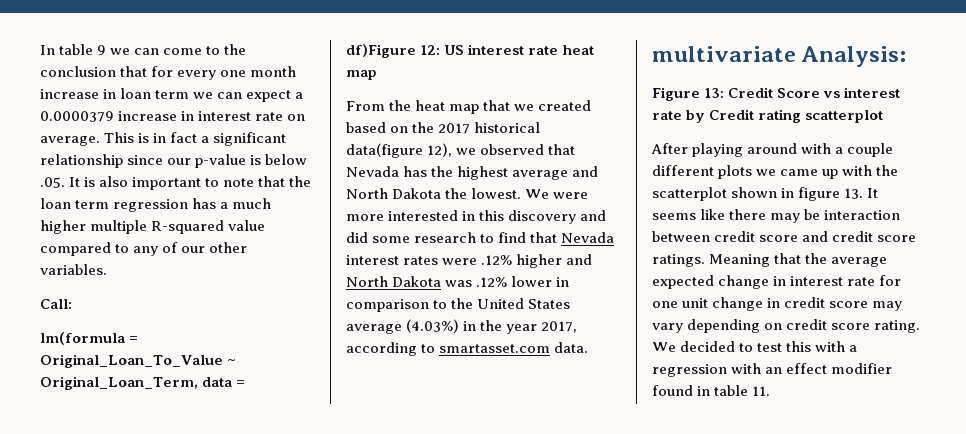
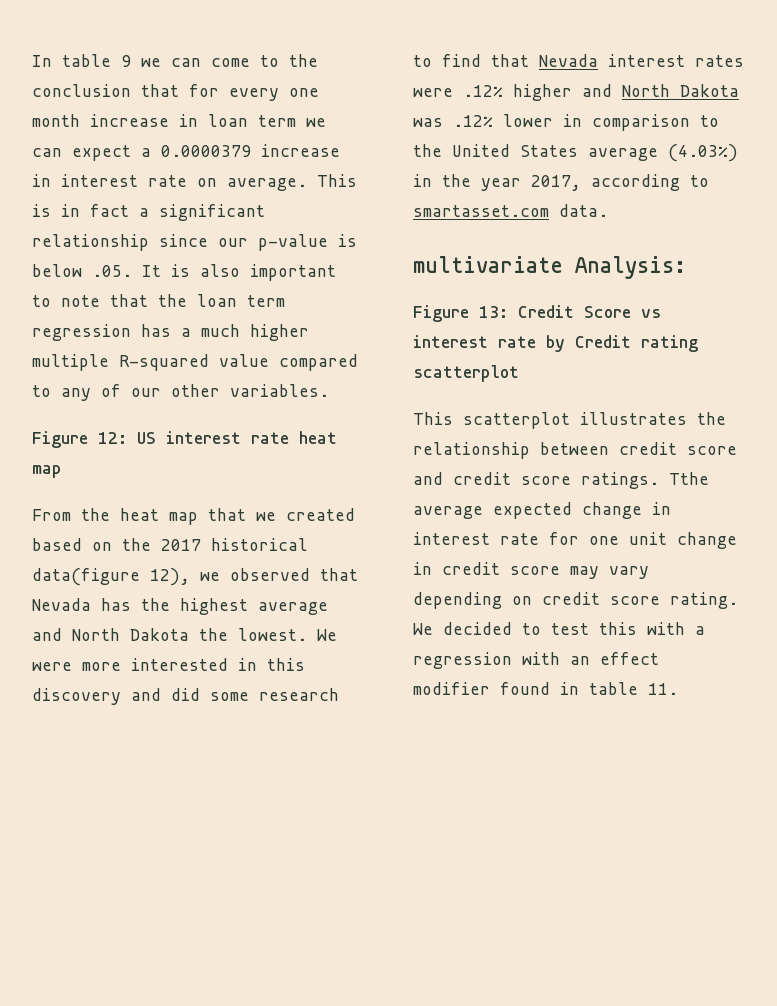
- Call:
- lm(formula = Original_Loan_To_Value ~ Original_Loan_Term, data = df)Figure 12: US interest rate heat map
+ Figure 12: US interest rate heat map
- After playing around with a couple different plots we came up with the scatterplot shown in figure 13. It seems like there may be interaction between credit score and credit score ratings.
+ This scatterplot illustrates the relationship between credit score and credit score ratings.
- Meaning that the average expected change in interest rate for one unit change in credit score may vary depending on credit score rating.
+ Tthe average expected change in interest rate for one unit change in credit score may vary depending on credit score rating.

